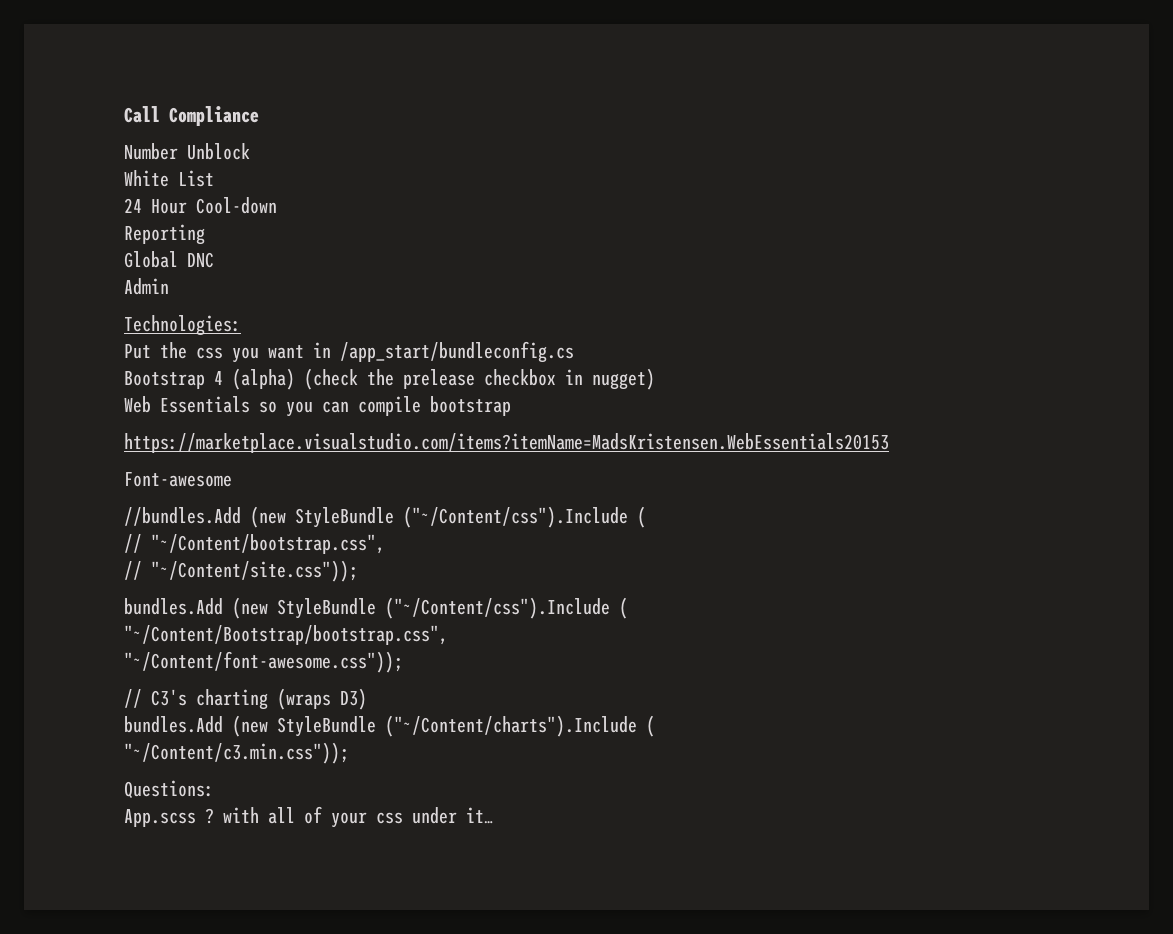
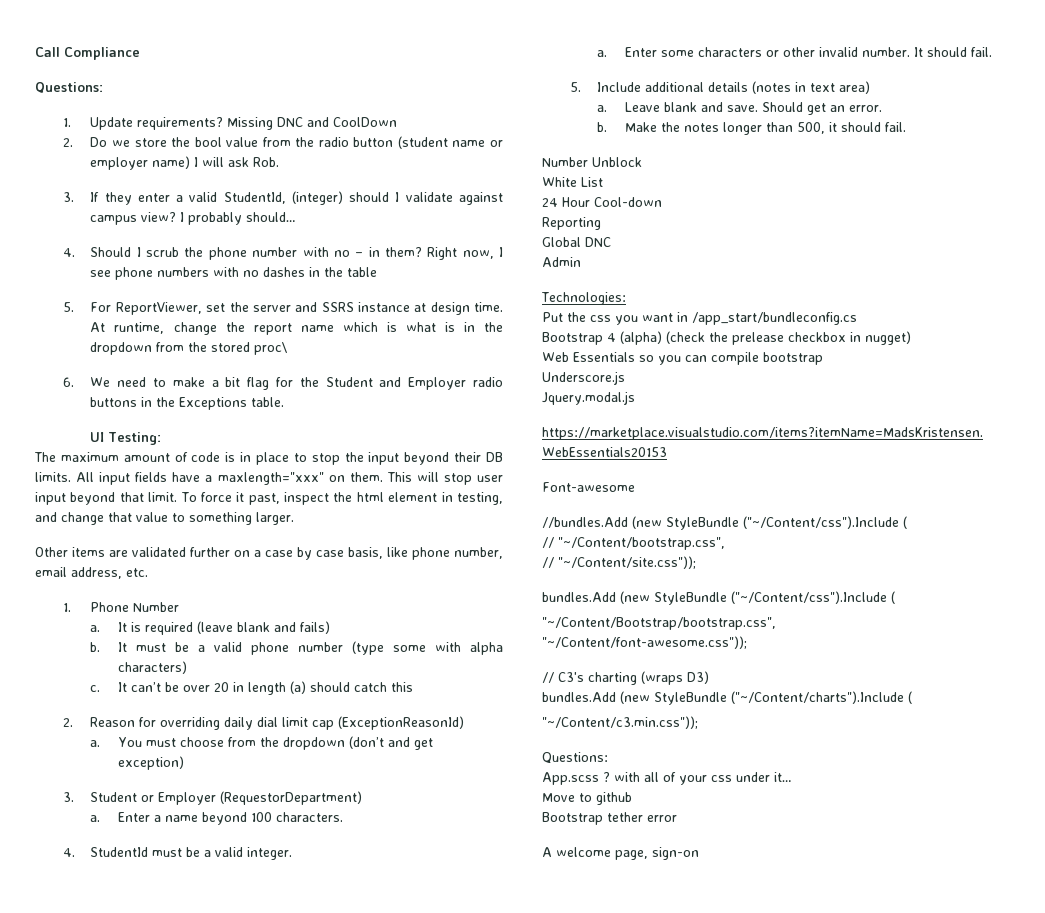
  Call Compliance
+ Questions:
+ 1. Update requirements? Missing DNC and CoolDown
+ 2. Do we store the bool value from the radio button (student name or employer name) I will ask Rob.
+ 3. If they enter a valid StudentId, (integer) should I validate against campus view? I probably should…
+ 4. Should I scrub the phone number with no – in them? Right now, I see phone numbers with no dashes in the table
+ 5. For ReportViewer, set the server and SSRS instance at design time. At runtime, change the report name which is what is in the dropdown from the stored proc\
+ 6. We need to make a bit flag for the Student and Employer radio buttons in the Exceptions table.
+ UI Testing:
+ The maximum amount of code is in place to stop the input beyond their DB limits. All input fields have a maxlength="xxx" on them. This will stop user input beyond that limit. To force it past, inspect the html element in testing, and change that value to something larger.
+ Other items are validated further on a case by case basis, like phone number, email address, etc.
+ 1. Phone Number
+ a. It is required (leave blank and fails)
+ b. It must be a valid phone number (type some with alpha characters)
+ c. It can’t be over 20 in length (a) should catch this
+ 2. Reason for overriding daily dial limit cap (ExceptionReasonId)
+ a. You must choose from the dropdown (don’t and get exception)
+ 3. Student or Employer (RequestorDepartment)
+ a. Enter a name beyond 100 characters.
+ 4. StudentId must be a valid integer.
+ a. Enter some characters or other invalid number. It should fail.
+ 5. Include additional details (notes in text area)
+ a. Leave blank and save. Should get an error.
+ b. Make the notes longer than 500, it should fail.
+ Underscore.js
+ Jquery.modal.js
+ Move to github
+ Bootstrap tether error
+ A welcome page, sign-on

